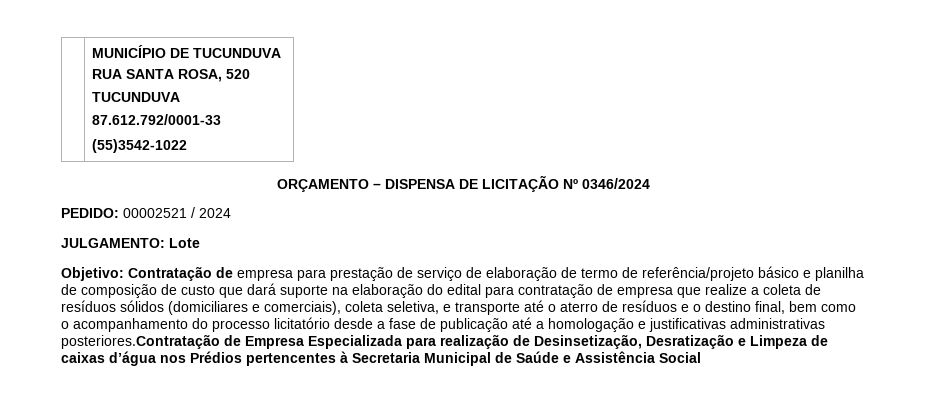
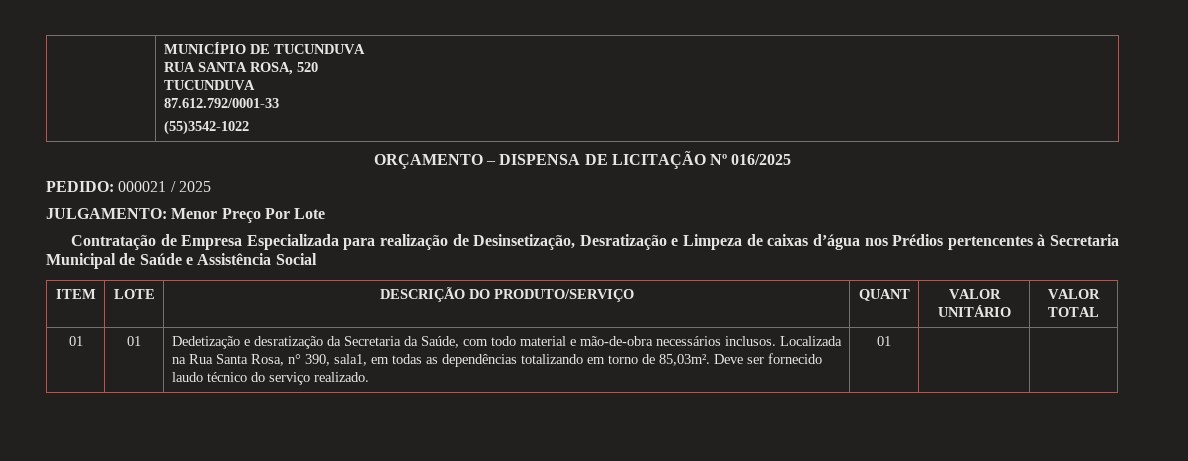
- ORÇAMENTO – DISPENSA DE LICITAÇÃO Nº 0346/2024
+ ORÇAMENTO – DISPENSA DE LICITAÇÃO Nº 016/2025
- PEDIDO: 00002521 / 2024
- JULGAMENTO: Lote
+ PEDIDO: 000021 / 2025
+ JULGAMENTO: Menor Preço Por Lote
- Objetivo: Contratação de empresa para prestação de serviço de elaboração de termo de referência/projeto básico e planilha de composição de custo que dará suporte na elaboração do edital para contratação de empresa que realize a coleta de resíduos sólidos (domiciliares e comerciais), coleta seletiva, e transporte até o aterro de resíduos e o destino final, bem como o acompanhamento do processo licitatório desde a fase de publicação até a homologação e justificativas administrativas posteriores.Contratação de Empresa Especializada para realização de Desinsetização, Desratização e Limpeza de caixas d’água nos Prédios pertencentes à Secretaria Municipal de Saúde e Assistência Social
+ Contratação de Empresa Especializada para realização de Desinsetização, Desratização e Limpeza de caixas d’água nos Prédios pertencentes à Secretaria Municipal de Saúde e Assistência Social
+ ITEM | LOTE | DESCRIÇÃO DO PRODUTO/SERVIÇO | QUANT | VALOR UNITÁRIO | VALOR TOTAL
+ 01 | 01 | Dedetização e desratização da Secretaria da Saúde, com todo material e mão-de-obra necessários inclusos. Localizada na Rua Santa Rosa, n° 390, sala1, em todas as dependências totalizando em torno de 85,03m². Deve ser fornecido laudo técnico do serviço realizado. | 01

